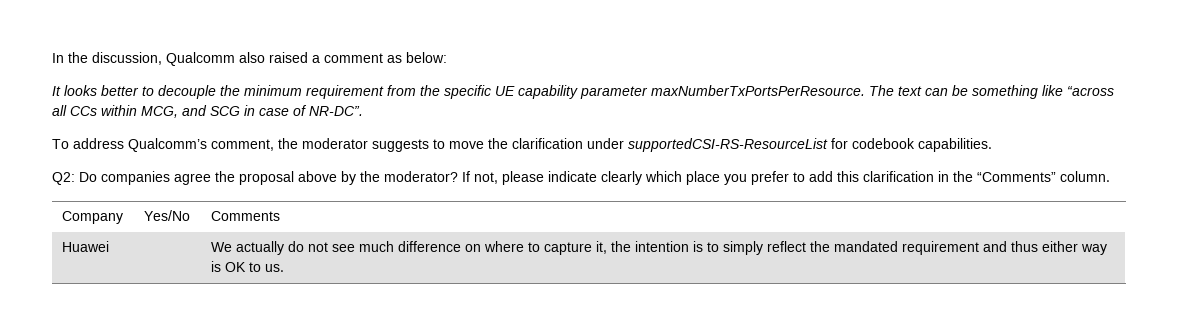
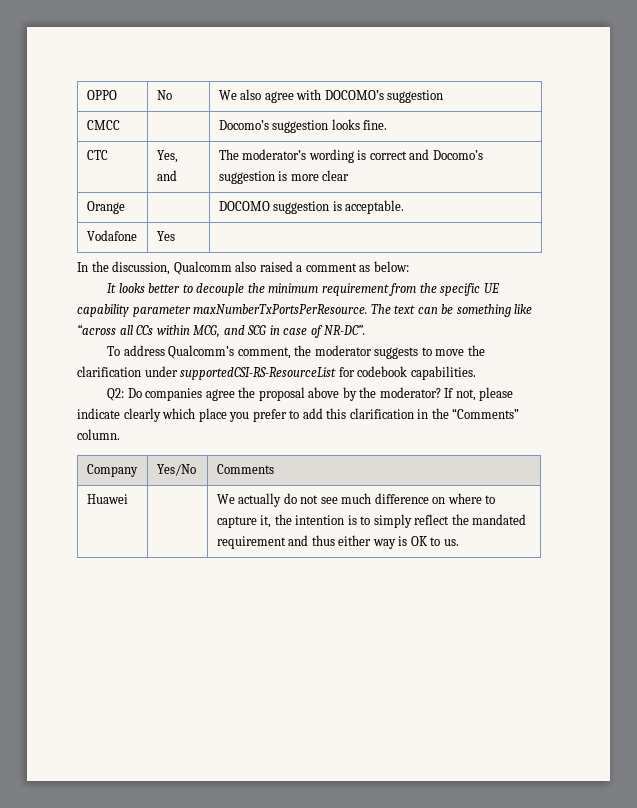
+ OPPO | No | We also agree with DOCOMO’s suggestion
+ CMCC | | Docomo’s suggestion looks fine.
+ CTC | Yes, and | The moderator’s wording is correct and Docomo’s suggestion is more clear
+ Orange | | DOCOMO suggestion is acceptable.
+ Vodafone | Yes |

